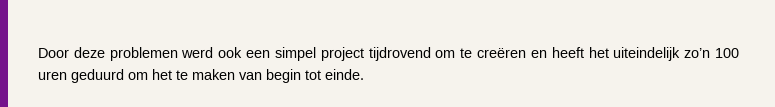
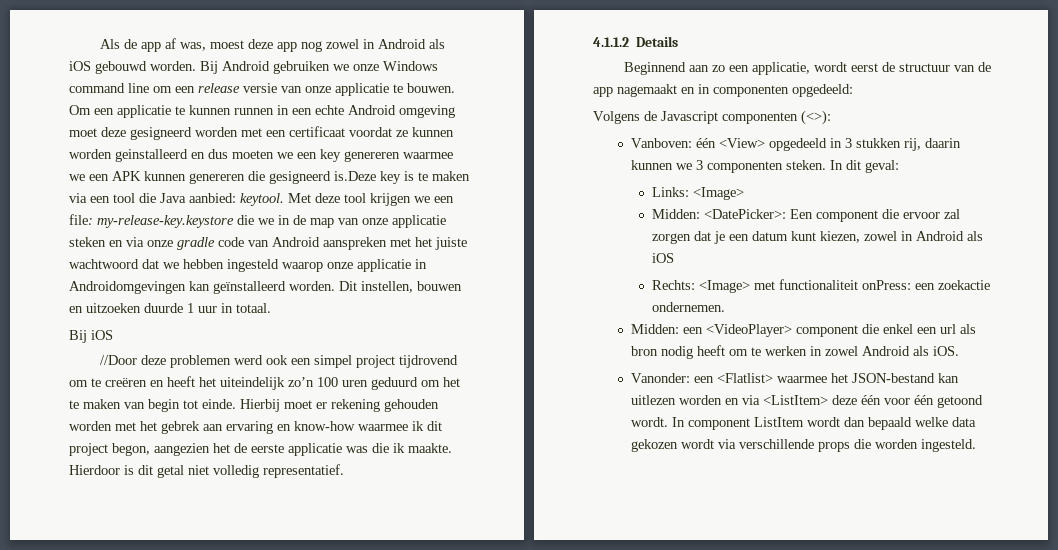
- Door deze problemen werd ook een simpel project tijdrovend om te creëren en heeft het uiteindelijk zo’n 100 uren geduurd om het te maken van begin tot einde.
+ Als de app af was, moest deze app nog zowel in Android als iOS gebouwd worden. Bij Android gebruiken we onze Windows command line om een release versie van onze applicatie te bouwen. Om een applicatie te kunnen runnen in een echte Android omgeving moet deze gesigneerd worden met een certificaat voordat ze kunnen worden geinstalleerd en dus moeten we een key genereren waarmee we een APK kunnen genereren die gesigneerd is.Deze key is te maken via een tool die Java aanbied: keytool. Met deze tool krijgen we een file: my-release-key.keystore die we in de map van onze applicatie steken en via onze gradle code van Android aanspreken met het juiste wachtwoord dat we hebben ingesteld waarop onze applicatie in Androidomgevingen kan geïnstalleerd worden. Dit instellen, bouwen en uitzoeken duurde 1 uur in totaal.
+ Bij iOS
+ //Door deze problemen werd ook een simpel project tijdrovend om te creëren en heeft het uiteindelijk zo’n 100 uren geduurd om het te maken van begin tot einde.
+ Hierbij moet er rekening gehouden worden met het gebrek aan ervaring en know-how waarmee ik dit project begon, aangezien het de eerste applicatie was die ik maakte. Hierdoor is dit getal niet volledig representatief.
+ 4.1.1.2 Details
+ Beginnend aan zo een applicatie, wordt eerst de structuur van de app nagemaakt en in componenten opgedeeld:
+ Volgens de Javascript componenten (<>):
+ Vanboven: één <View> opgedeeld in 3 stukken rij, daarin kunnen we 3 componenten steken. In dit geval:
+ Links: <Image>
+ Midden: <DatePicker>: Een component die ervoor zal zorgen dat je een datum kunt kiezen, zowel in Android als iOS
+ Rechts: <Image> met functionaliteit onPress: een zoekactie ondernemen.
+ Midden: een <VideoPlayer> component die enkel een url als bron nodig heeft om te werken in zowel Android als iOS.
+ Vanonder: een <Flatlist> waarmee het JSON-bestand kan uitlezen worden en via <ListItem> deze één voor één getoond wordt. In component ListItem wordt dan bepaald welke data gekozen wordt via verschillende props die worden ingesteld.

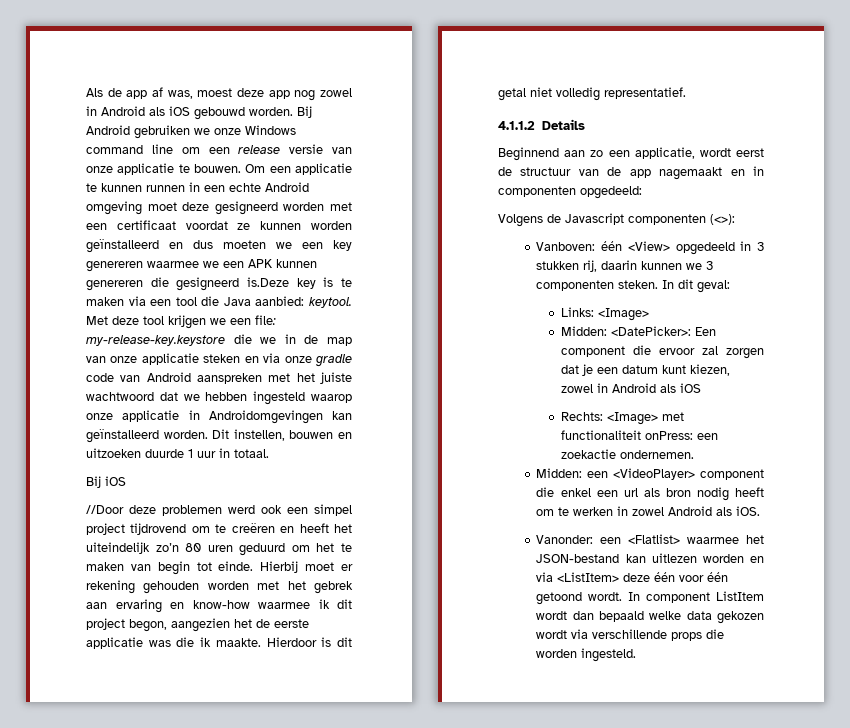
- Om een applicatie te kunnen runnen in een echte Android omgeving moet deze gesigneerd worden met een certificaat voordat ze kunnen worden geinstalleerd en dus moeten we een key genereren waarmee we een APK kunnen genereren die gesigneerd is.Deze key is te maken via een tool die Java aanbied: keytool.
+ Om een applicatie te kunnen runnen in een echte Android omgeving moet deze gesigneerd worden met een certificaat voordat ze kunnen worden geïnstalleerd en dus moeten we een key genereren waarmee we een APK kunnen genereren die gesigneerd is.Deze key is te maken via een tool die Java aanbied: keytool.
- //Door deze problemen werd ook een simpel project tijdrovend om te creëren en heeft het uiteindelijk zo’n 100 uren geduurd om het te maken van begin tot einde.
+ //Door deze problemen werd ook een simpel project tijdrovend om te creëren en heeft het uiteindelijk zo’n 80 uren geduurd om het te maken van begin tot einde.

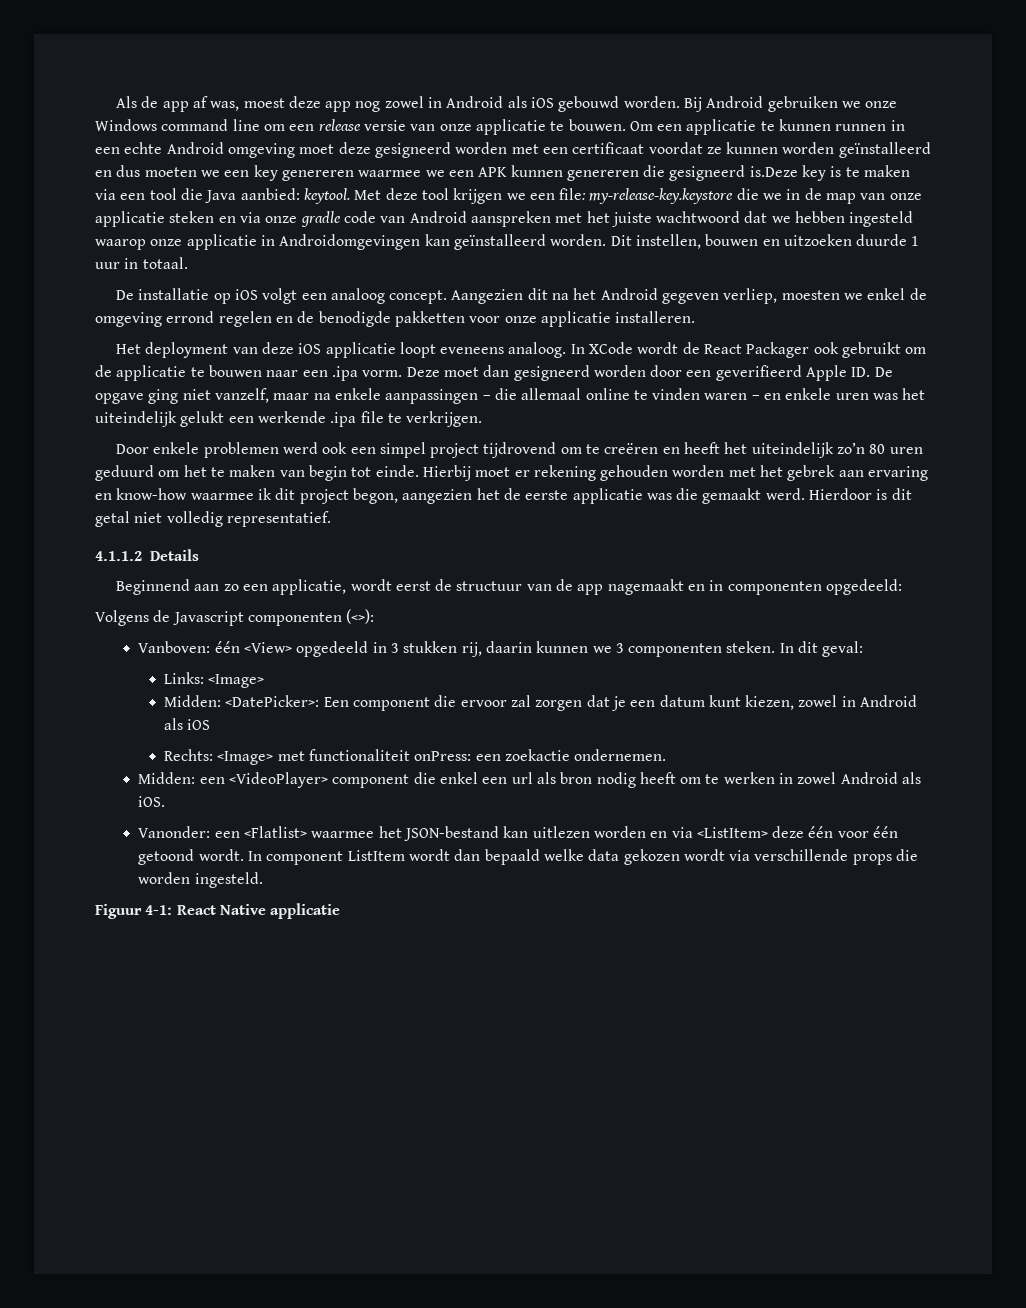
- Bij iOS
- //Door deze problemen werd ook een simpel project tijdrovend om te creëren en heeft het uiteindelijk zo’n 80 uren geduurd om het te maken van begin tot einde.
+ De installatie op iOS volgt een analoog concept. Aangezien dit na het Android gegeven verliep, moesten we enkel de omgeving errond regelen en de benodigde pakketten voor onze applicatie installeren.
+ Het deployment van deze iOS applicatie loopt eveneens analoog. In XCode wordt de React Packager ook gebruikt om de applicatie te bouwen naar een .ipa vorm. Deze moet dan gesigneerd worden door een geverifieerd Apple ID. De opgave ging niet vanzelf, maar na enkele aanpassingen – die allemaal online te vinden waren – en enkele uren was het uiteindelijk gelukt een werkende .ipa file te verkrijgen.
+ Door enkele problemen werd ook een simpel project tijdrovend om te creëren en heeft het uiteindelijk zo’n 80 uren geduurd om het te maken van begin tot einde.
- Hierbij moet er rekening gehouden worden met het gebrek aan ervaring en know-how waarmee ik dit project begon, aangezien het de eerste applicatie was die ik maakte.
+ Hierbij moet er rekening gehouden worden met het gebrek aan ervaring en know-how waarmee ik dit project begon, aangezien het de eerste applicatie was die gemaakt werd.
+ Figuur 4-1: React Native applicatie

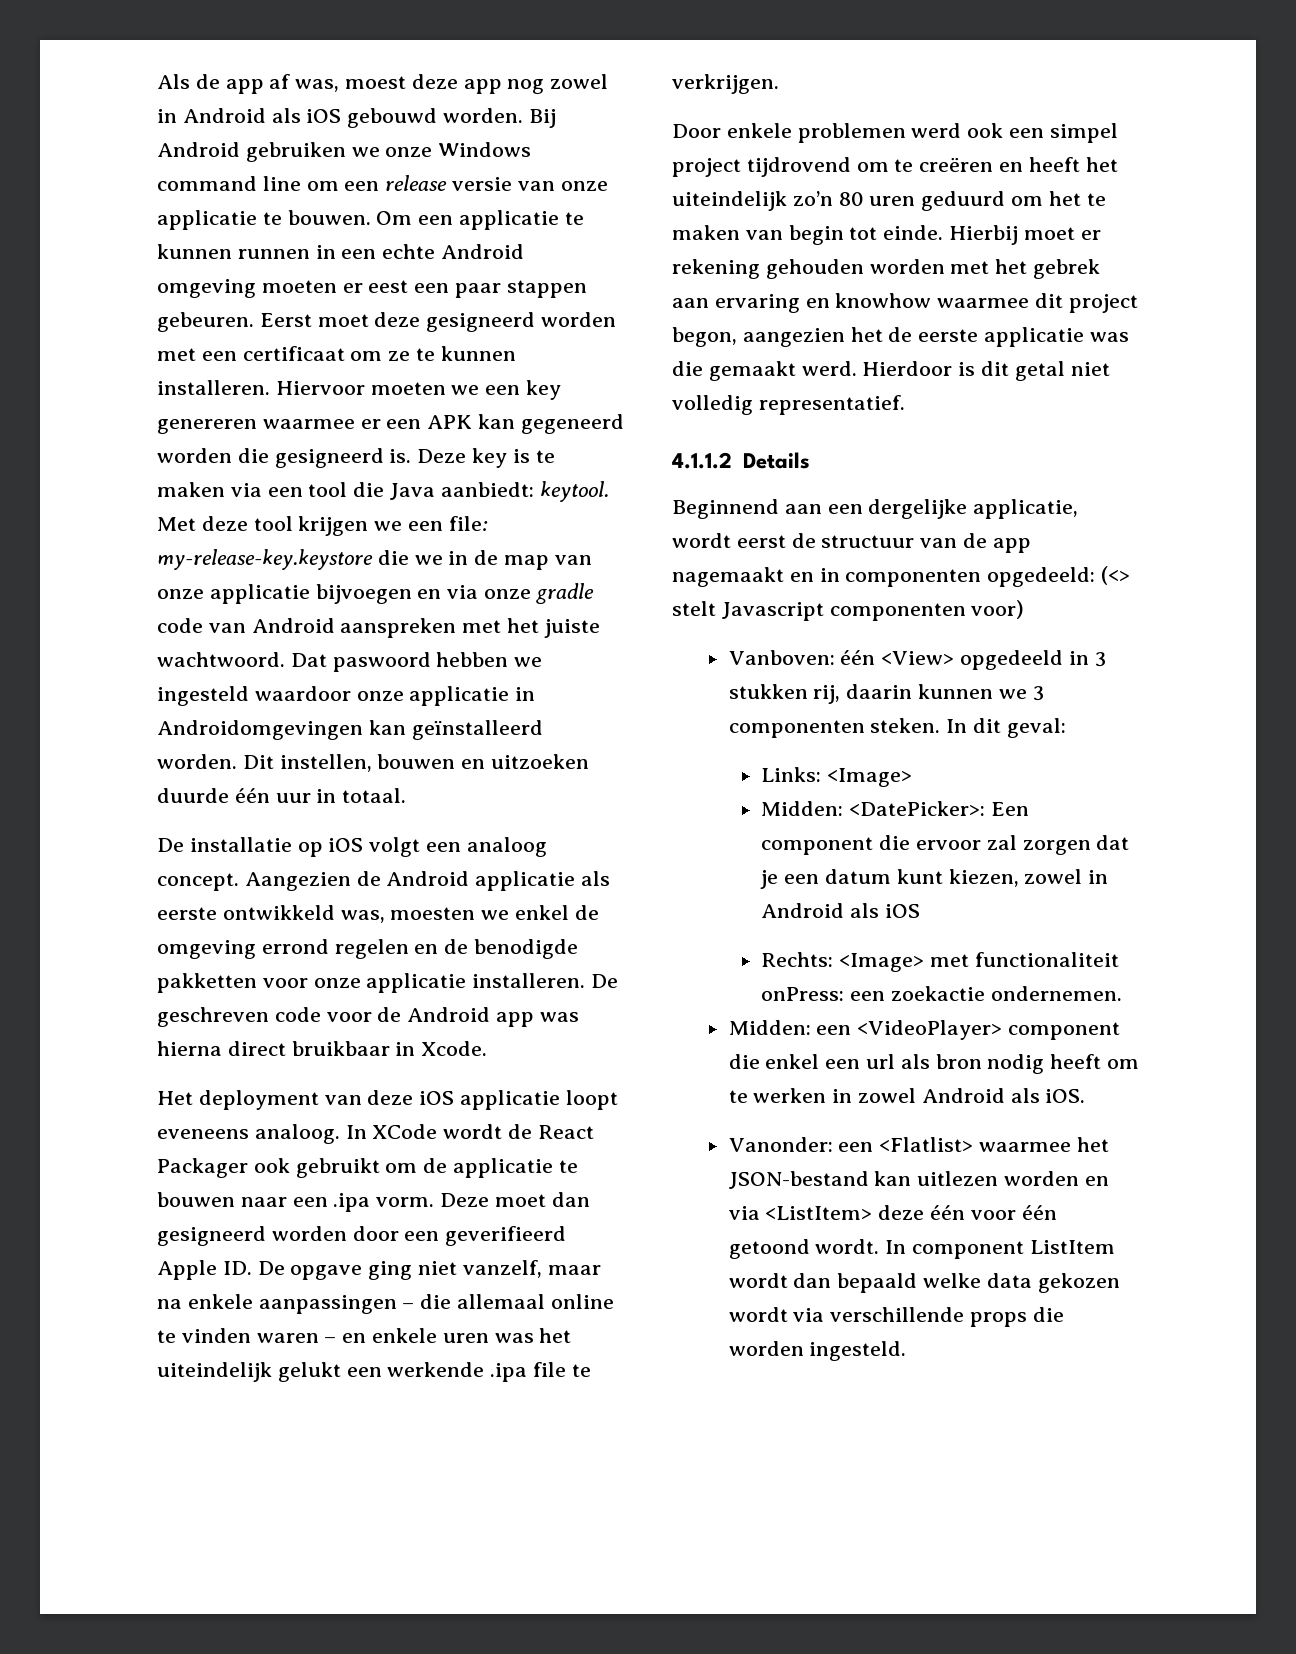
- Om een applicatie te kunnen runnen in een echte Android omgeving moet deze gesigneerd worden met een certificaat voordat ze kunnen worden geïnstalleerd en dus moeten we een key genereren waarmee we een APK kunnen genereren die gesigneerd is.Deze key is te maken via een tool die Java aanbied: keytool.
+ Om een applicatie te kunnen runnen in een echte Android omgeving moeten er eest een paar stappen gebeuren. Eerst moet deze gesigneerd worden met een certificaat om ze te kunnen installeren. Hiervoor moeten we een key genereren waarmee er een APK kan gegeneerd worden die gesigneerd is. Deze key is te maken via een tool die Java aanbiedt: keytool.
- Met deze tool krijgen we een file: my-release-key.keystore die we in de map van onze applicatie steken en via onze gradle code van Android aanspreken met het juiste wachtwoord dat we hebben ingesteld waarop onze applicatie in Androidomgevingen kan geïnstalleerd worden.
+ Met deze tool krijgen we een file: my-release-key.keystore die we in de map van onze applicatie bijvoegen en via onze gradle code van Android aanspreken met het juiste wachtwoord. Dat paswoord hebben we ingesteld waardoor onze applicatie in Androidomgevingen kan geïnstalleerd worden.
- Dit instellen, bouwen en uitzoeken duurde 1 uur in totaal.
+ Dit instellen, bouwen en uitzoeken duurde één uur in totaal.
- Aangezien dit na het Android gegeven verliep, moesten we enkel de omgeving errond regelen en de benodigde pakketten voor onze applicatie installeren.
+ Aangezien de Android applicatie als eerste ontwikkeld was, moesten we enkel de omgeving errond regelen en de benodigde pakketten voor onze applicatie installeren. De geschreven code voor de Android app was hierna direct bruikbaar in Xcode.
- Hierbij moet er rekening gehouden worden met het gebrek aan ervaring en know-how waarmee ik dit project begon, aangezien het de eerste applicatie was die gemaakt werd.
+ Hierbij moet er rekening gehouden worden met het gebrek aan ervaring en knowhow waarmee dit project begon, aangezien het de eerste applicatie was die gemaakt werd.
- Beginnend aan zo een applicatie, wordt eerst de structuur van de app nagemaakt en in componenten opgedeeld:
- Volgens de Javascript componenten (<>):
+ Beginnend aan een dergelijke applicatie, wordt eerst de structuur van de app nagemaakt en in componenten opgedeeld: (<> stelt Javascript componenten voor)
- Figuur 4-1: React Native applicatie

